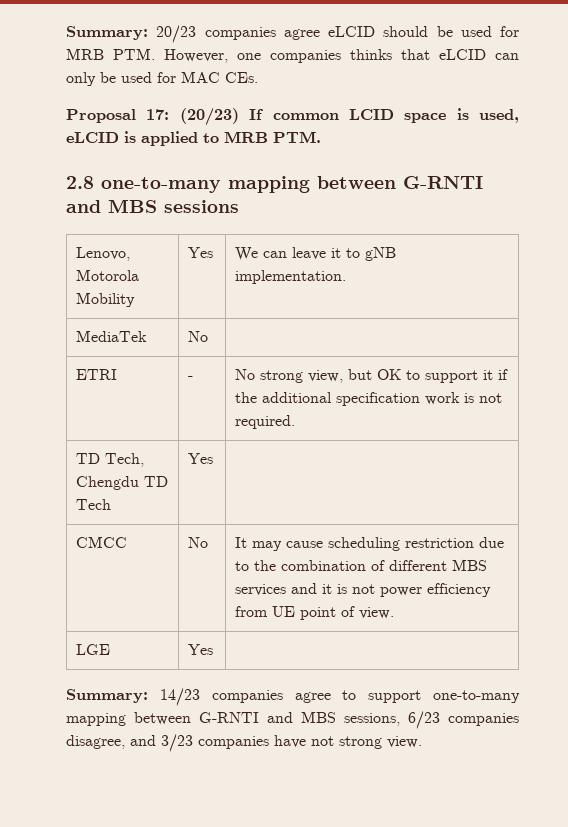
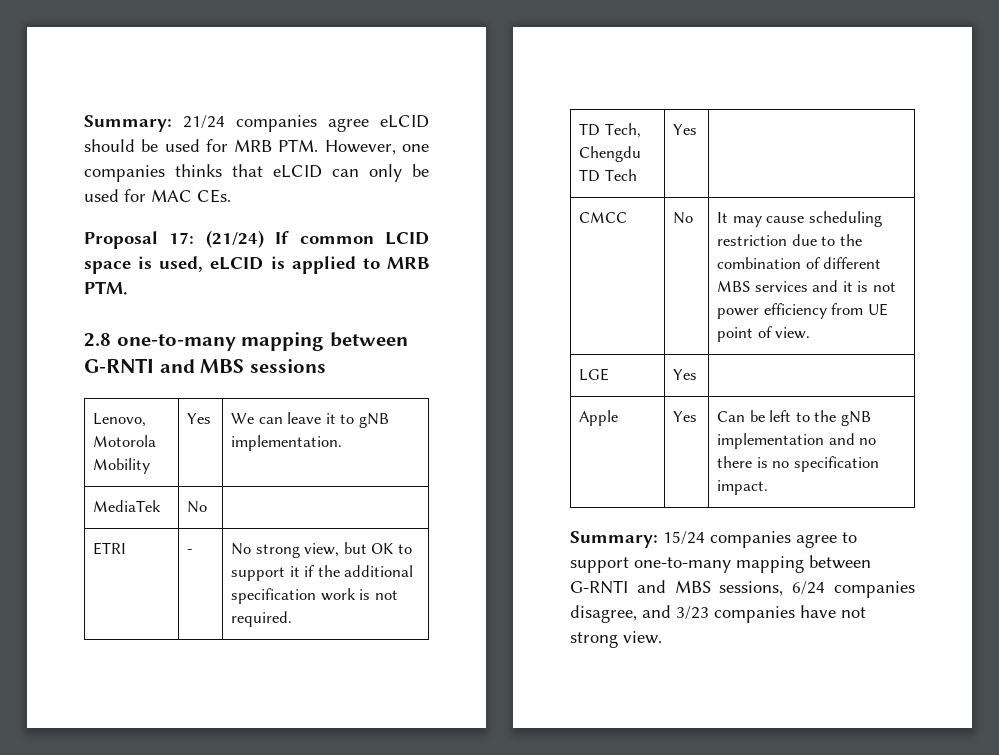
- Summary: 20/23 companies agree eLCID should be used for MRB PTM. However, one companies thinks that eLCID can only be used for MAC CEs.
+ Summary: 21/24 companies agree eLCID should be used for MRB PTM. However, one companies thinks that eLCID can only be used for MAC CEs.
- Proposal 17: (20/23) If common LCID space is used, eLCID is applied to MRB PTM.
+ Proposal 17: (21/24) If common LCID space is used, eLCID is applied to MRB PTM.
- Summary: 14/23 companies agree to support one-to-many mapping between G-RNTI and MBS sessions, 6/23 companies disagree, and 3/23 companies have not strong view.
+ Apple | Yes | Can be left to the gNB implementation and no there is no specification impact.
+ Summary: 15/24 companies agree to support one-to-many mapping between G-RNTI and MBS sessions, 6/24 companies disagree, and 3/23 companies have not strong view.

